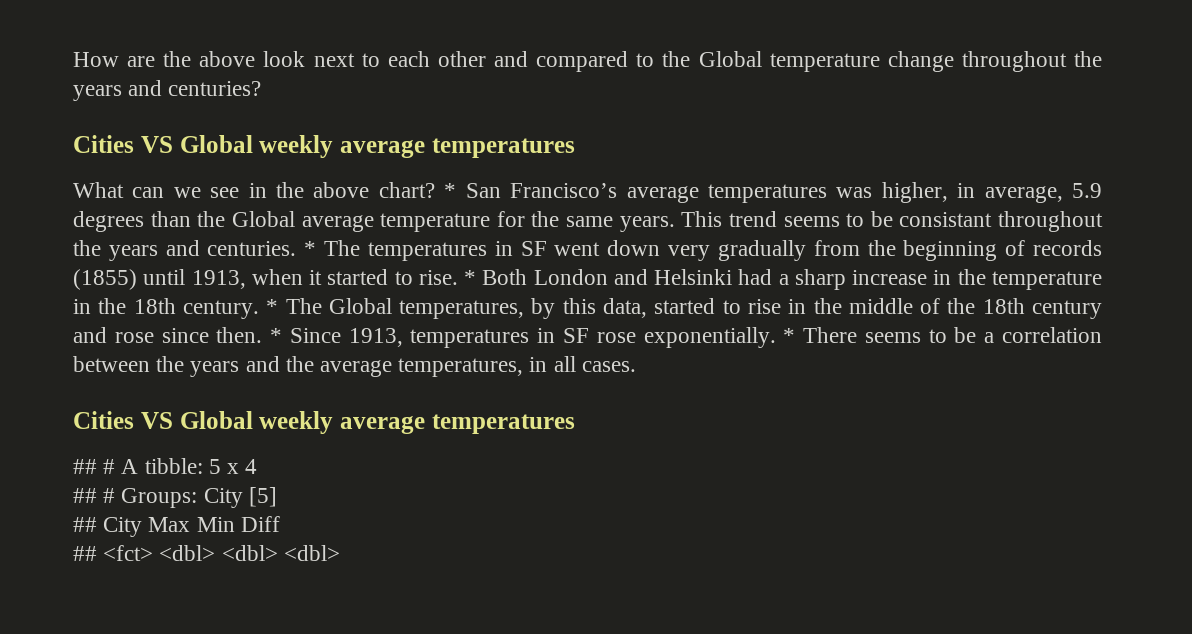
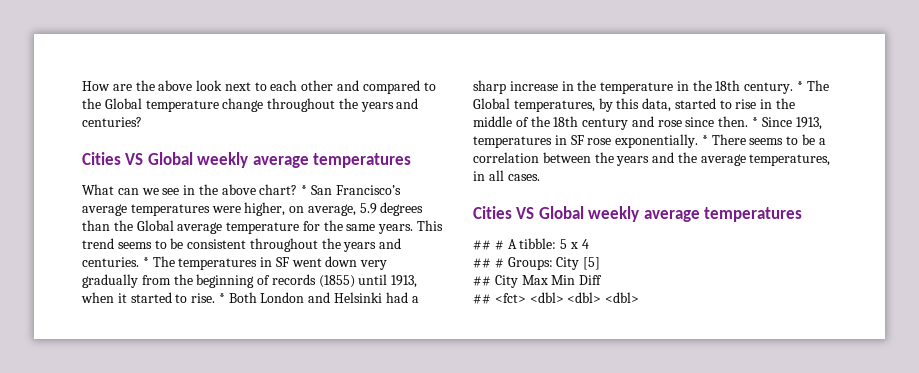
- * San Francisco’s average temperatures was higher, in average, 5.9 degrees than the Global average temperature for the same years.
+ * San Francisco’s average temperatures were higher, on average, 5.9 degrees than the Global average temperature for the same years.
- This trend seems to be consistant throughout the years and centuries.
+ This trend seems to be consistent throughout the years and centuries.

